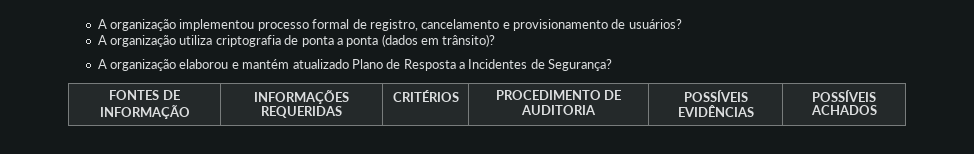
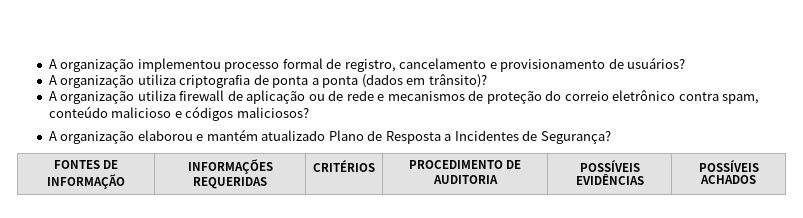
+ A organização utiliza firewall de aplicação ou de rede e mecanismos de proteção do correio eletrônico contra spam, conteúdo malicioso e códigos maliciosos?

